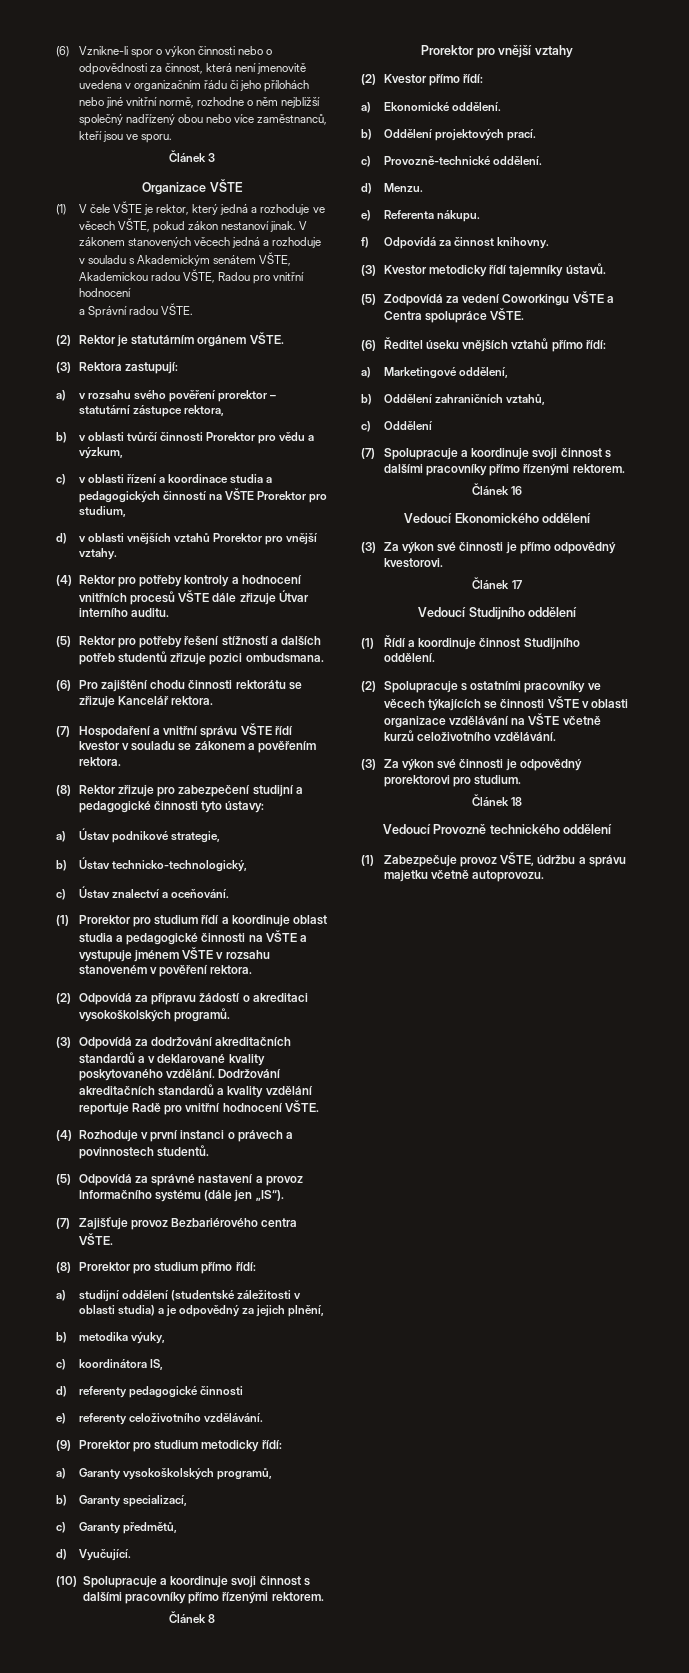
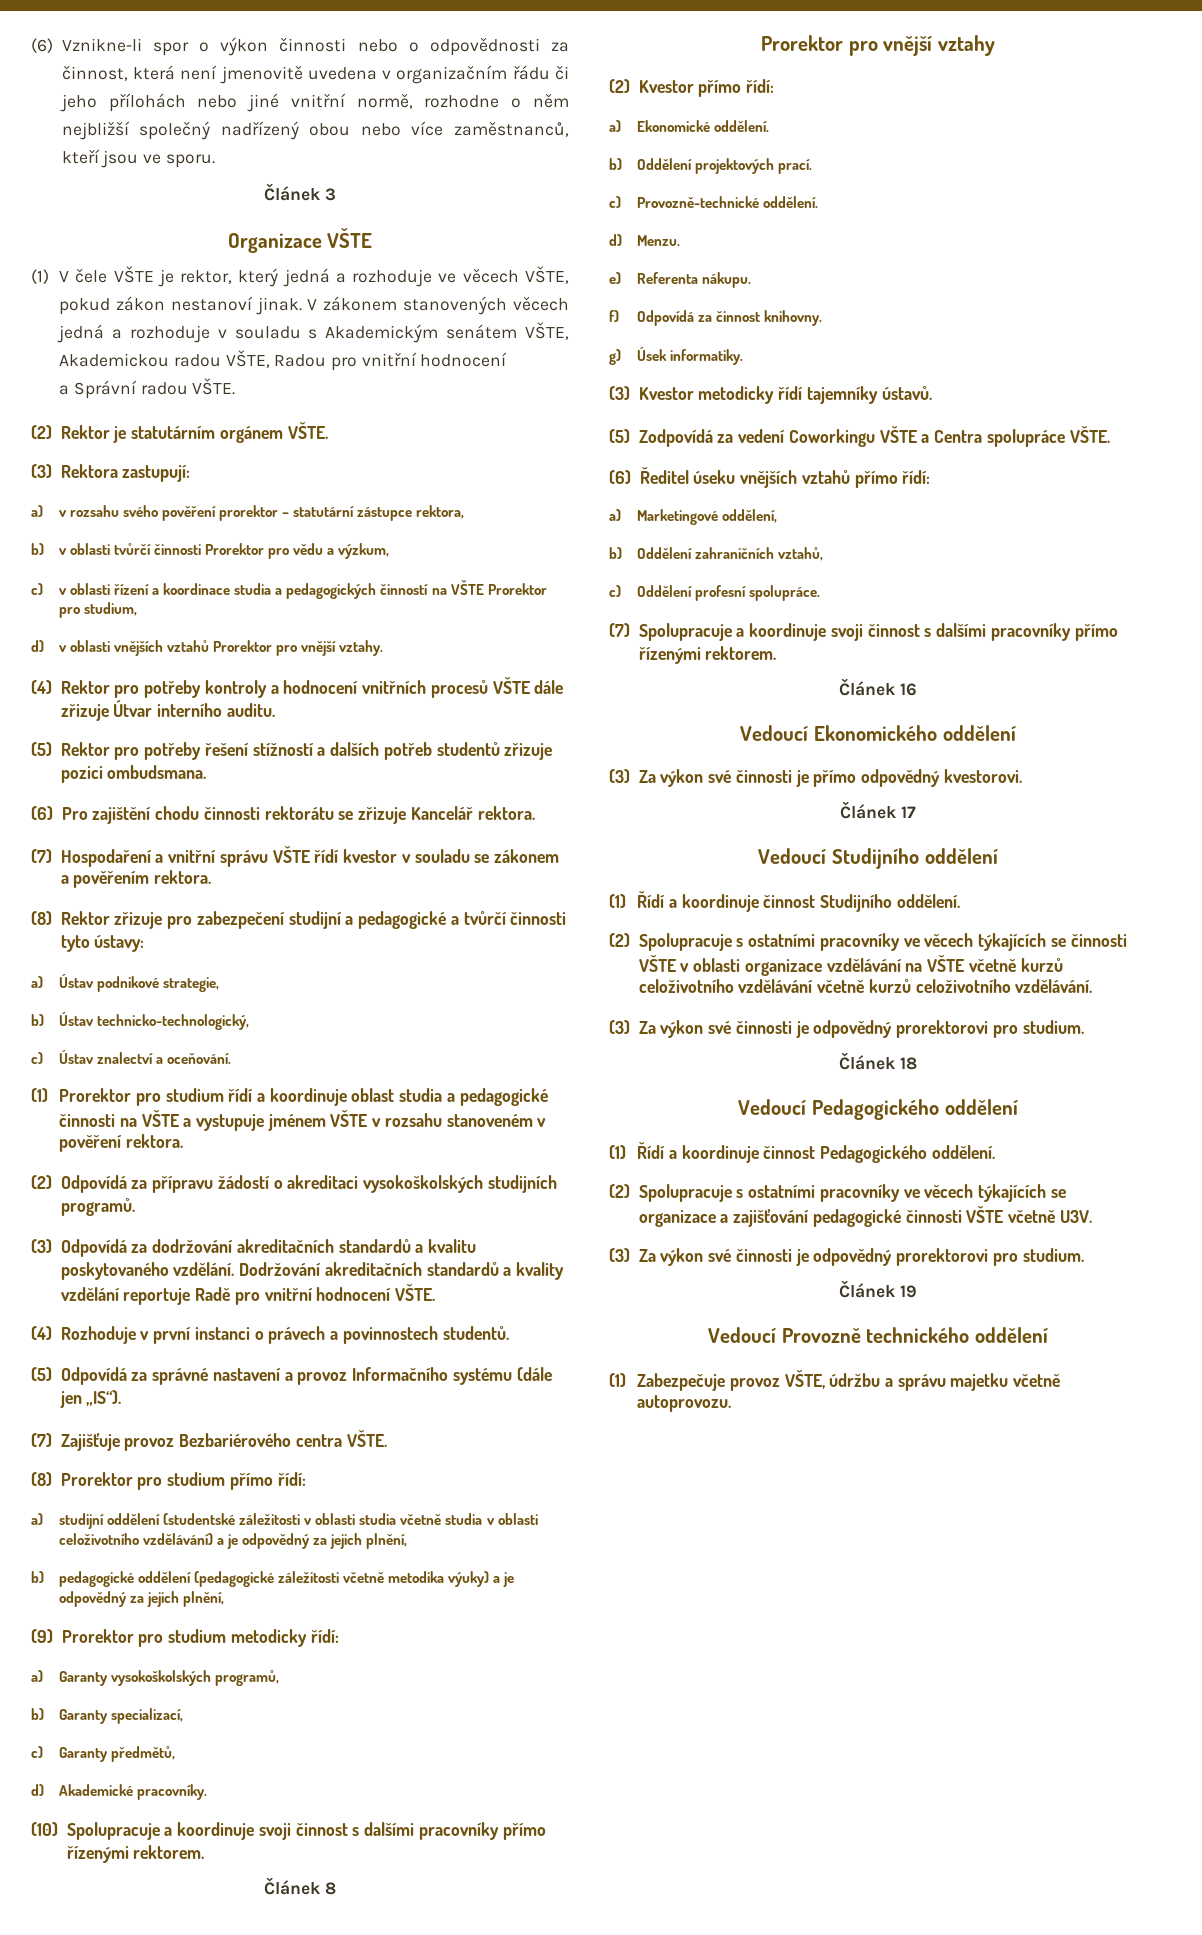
- (8) Rektor zřizuje pro zabezpečení studijní a pedagogické činnosti tyto ústavy:
+ (8) Rektor zřizuje pro zabezpečení studijní a pedagogické a tvůrčí činnosti tyto ústavy:
- (2) Odpovídá za přípravu žádostí o akreditaci vysokoškolských programů.
+ (2) Odpovídá za přípravu žádostí o akreditaci vysokoškolských studijních programů.
- (3) Odpovídá za dodržování akreditačních standardů a v deklarované kvality poskytovaného vzdělání.
+ (3) Odpovídá za dodržování akreditačních standardů a kvalitu poskytovaného vzdělání.
- a) studijní oddělení (studentské záležitosti v oblasti studia) a je odpovědný za jejich plnění,
+ a) studijní oddělení (studentské záležitosti v oblasti studia včetně studia v oblasti celoživotního vzdělávání) a je odpovědný za jejich plnění,
- b) metodika výuky,
- c) koordinátora IS,
- d) referenty pedagogické činnosti
- e) referenty celoživotního vzdělávání.
+ b) pedagogické oddělení (pedagogické záležitosti včetně metodika výuky) a je odpovědný za jejich plnění,
- d) Vyučující.
+ d) Akademické pracovníky.
+ g) Úsek informatiky.
- c) Oddělení
+ c) Oddělení profesní spolupráce.
- (2) Spolupracuje s ostatními pracovníky ve věcech týkajících se činnosti VŠTE v oblasti organizace vzdělávání na VŠTE včetně kurzů celoživotního vzdělávání.
+ (2) Spolupracuje s ostatními pracovníky ve věcech týkajících se činnosti VŠTE v oblasti organizace vzdělávání na VŠTE včetně kurzů celoživotního vzdělávání včetně kurzů celoživotního vzdělávání.
+ Vedoucí Pedagogického oddělení
+ (1) Řídí a koordinuje činnost Pedagogického oddělení.
+ (2) Spolupracuje s ostatními pracovníky ve věcech týkajících se organizace a zajišťování pedagogické činnosti VŠTE včetně U3V.
+ (3) Za výkon své činnosti je odpovědný prorektorovi pro studium.
+ Článek 19

